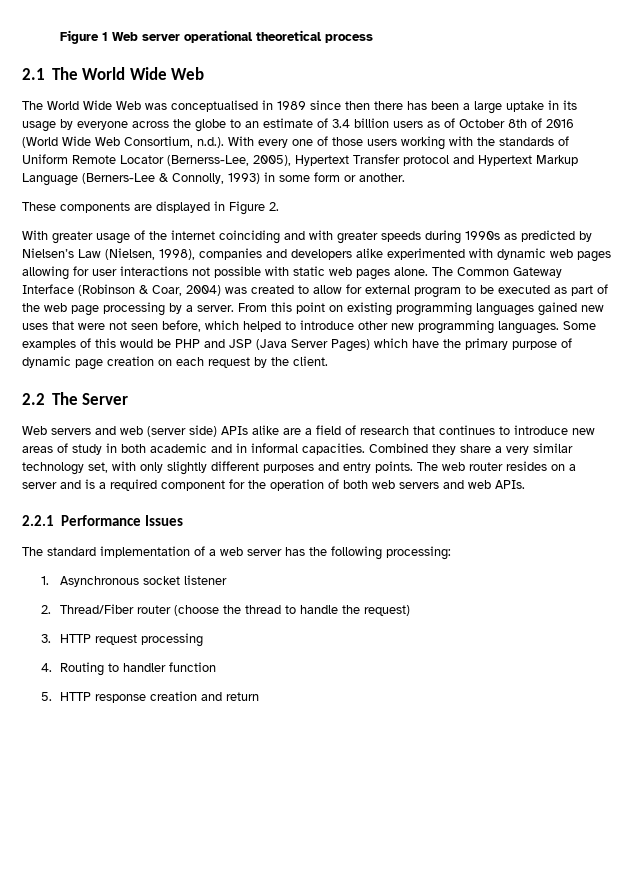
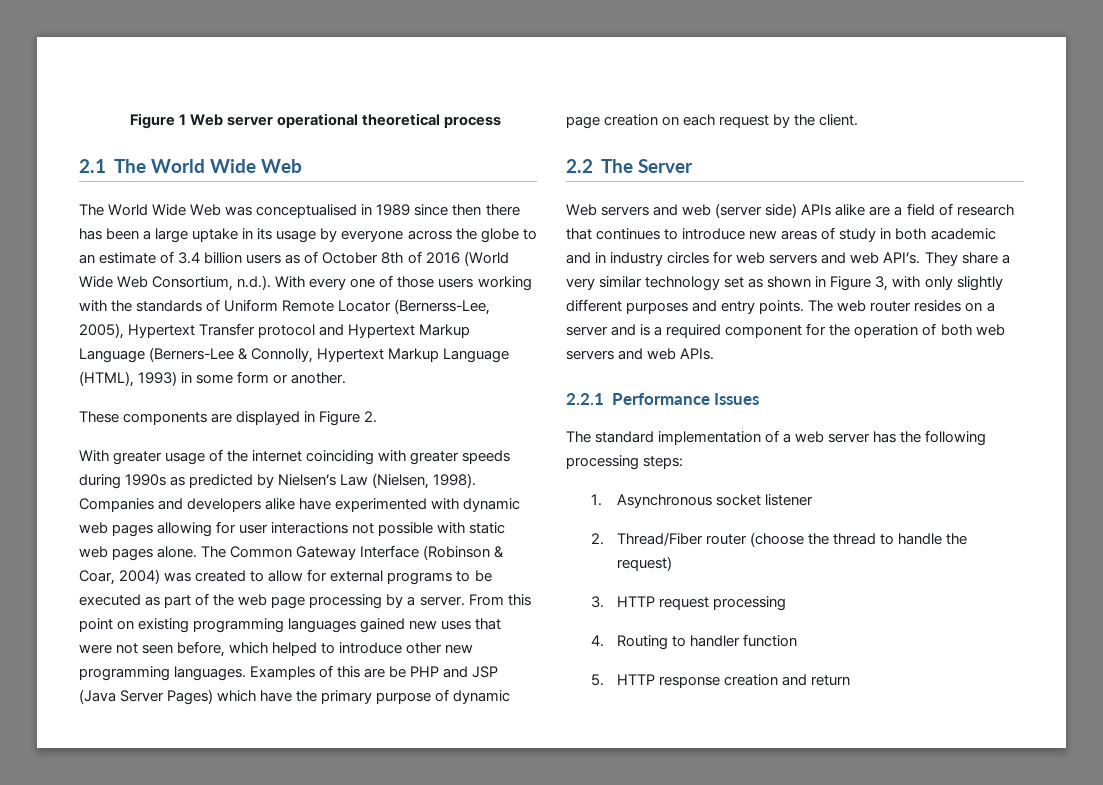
- The World Wide Web was conceptualised in 1989 since then there has been a large uptake in its usage by everyone across the globe to an estimate of 3.4 billion users as of October 8th of 2016 (World Wide Web Consortium, n.d.). With every one of those users working with the standards of Uniform Remote Locator (Bernerss-Lee, 2005), Hypertext Transfer protocol and Hypertext Markup Language (Berners-Lee & Connolly, 1993) in some form or another.
+ The World Wide Web was conceptualised in 1989 since then there has been a large uptake in its usage by everyone across the globe to an estimate of 3.4 billion users as of October 8th of 2016 (World Wide Web Consortium, n.d.). With every one of those users working with the standards of Uniform Remote Locator (Bernerss-Lee, 2005), Hypertext Transfer protocol and Hypertext Markup Language (Berners-Lee & Connolly, Hypertext Markup Language (HTML), 1993) in some form or another.
- With greater usage of the internet coinciding and with greater speeds during 1990s as predicted by Nielsen’s Law (Nielsen, 1998), companies and developers alike experimented with dynamic web pages allowing for user interactions not possible with static web pages alone.
+ With greater usage of the internet coinciding with greater speeds during 1990s as predicted by Nielsen’s Law (Nielsen, 1998). Companies and developers alike have experimented with dynamic web pages allowing for user interactions not possible with static web pages alone.
- The Common Gateway Interface (Robinson & Coar, 2004) was created to allow for external program to be executed as part of the web page processing by a server.
+ The Common Gateway Interface (Robinson & Coar, 2004) was created to allow for external programs to be executed as part of the web page processing by a server.
- Some examples of this would be PHP and JSP (Java Server Pages) which have the primary purpose of dynamic page creation on each request by the client.
+ Examples of this are be PHP and JSP (Java Server Pages) which have the primary purpose of dynamic page creation on each request by the client.
- Web servers and web (server side) APIs alike are a field of research that continues to introduce new areas of study in both academic and in informal capacities. Combined they share a very similar technology set, with only slightly different purposes and entry points.
+ Web servers and web (server side) APIs alike are a field of research that continues to introduce new areas of study in both academic and in industry circles for web servers and web API’s. They share a very similar technology set as shown in Figure 3, with only slightly different purposes and entry points.
- The standard implementation of a web server has the following processing:
+ The standard implementation of a web server has the following processing steps:

